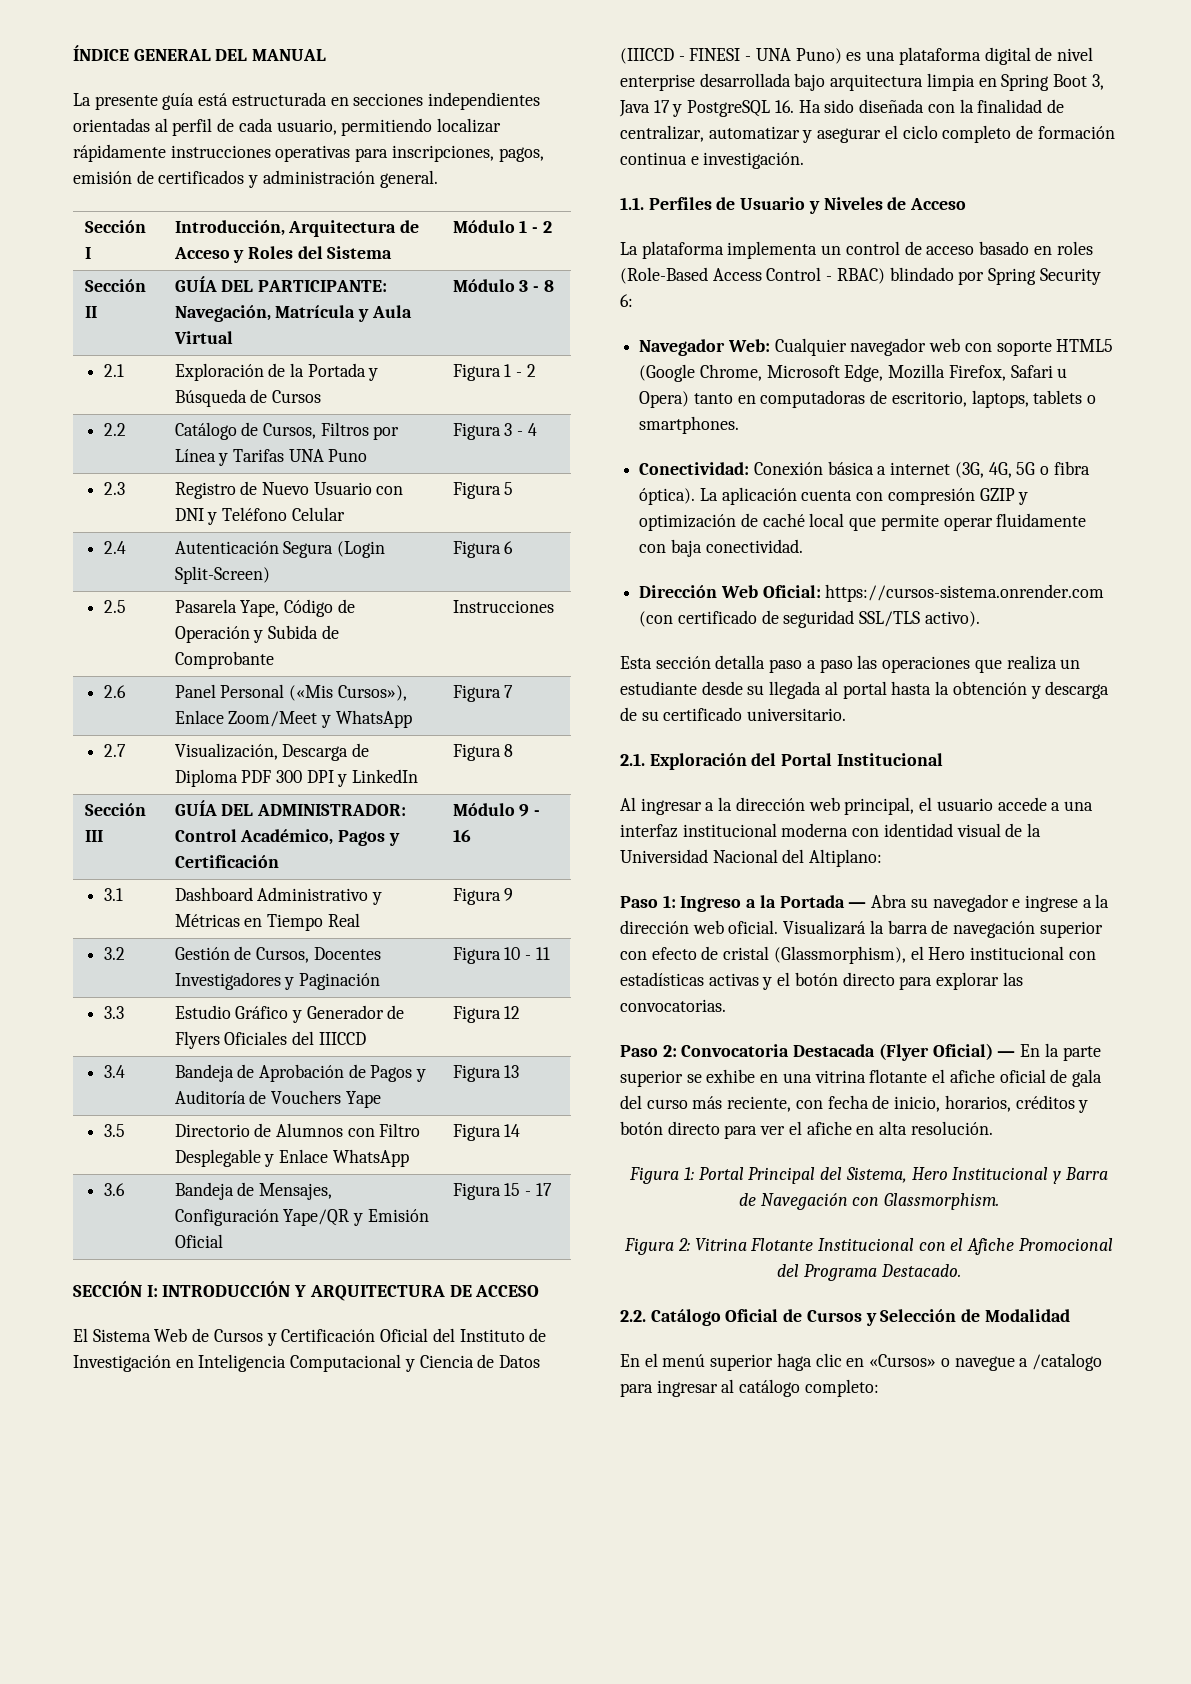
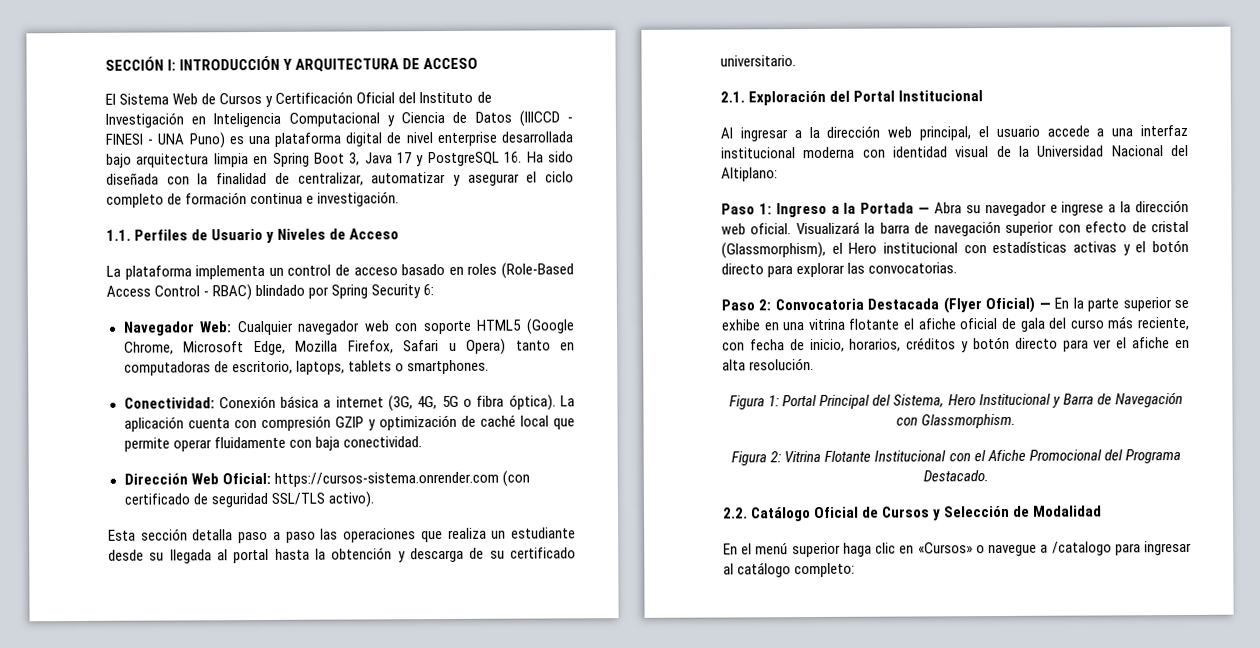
- ÍNDICE GENERAL DEL MANUAL
- La presente guía está estructurada en secciones independientes orientadas al perfil de cada usuario, permitiendo localizar rápidamente instrucciones operativas para inscripciones, pagos, emisión de certificados y administración general.
- Sección I | Introducción, Arquitectura de Acceso y Roles del Sistema | Módulo 1 - 2
- Sección II | GUÍA DEL PARTICIPANTE: Navegación, Matrícula y Aula Virtual | Módulo 3 - 8
- 2.1 | Exploración de la Portada y Búsqueda de Cursos | Figura 1 - 2
- 2.2 | Catálogo de Cursos, Filtros por Línea y Tarifas UNA Puno | Figura 3 - 4
- 2.3 | Registro de Nuevo Usuario con DNI y Teléfono Celular | Figura 5
- 2.4 | Autenticación Segura (Login Split-Screen) | Figura 6
- 2.5 | Pasarela Yape, Código de Operación y Subida de Comprobante | Instrucciones
- 2.6 | Panel Personal («Mis Cursos»), Enlace Zoom/Meet y WhatsApp | Figura 7
- 2.7 | Visualización, Descarga de Diploma PDF 300 DPI y LinkedIn | Figura 8
- Sección III | GUÍA DEL ADMINISTRADOR: Control Académico, Pagos y Certificación | Módulo 9 - 16
- 3.1 | Dashboard Administrativo y Métricas en Tiempo Real | Figura 9
- 3.2 | Gestión de Cursos, Docentes Investigadores y Paginación | Figura 10 - 11
- 3.3 | Estudio Gráfico y Generador de Flyers Oficiales del IIICCD | Figura 12
- 3.4 | Bandeja de Aprobación de Pagos y Auditoría de Vouchers Yape | Figura 13
- 3.5 | Directorio de Alumnos con Filtro Desplegable y Enlace WhatsApp | Figura 14
- 3.6 | Bandeja de Mensajes, Configuración Yape/QR y Emisión Oficial | Figura 15 - 17

